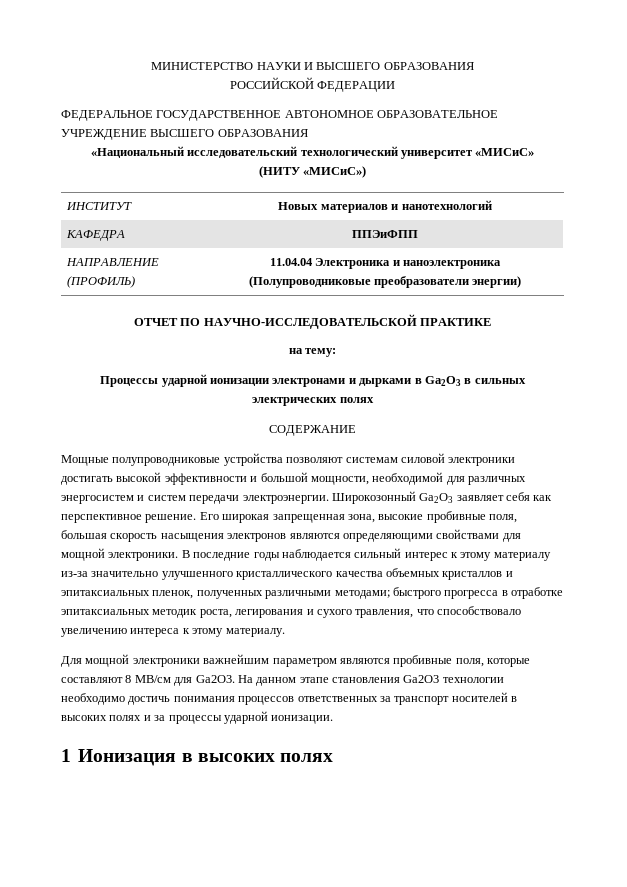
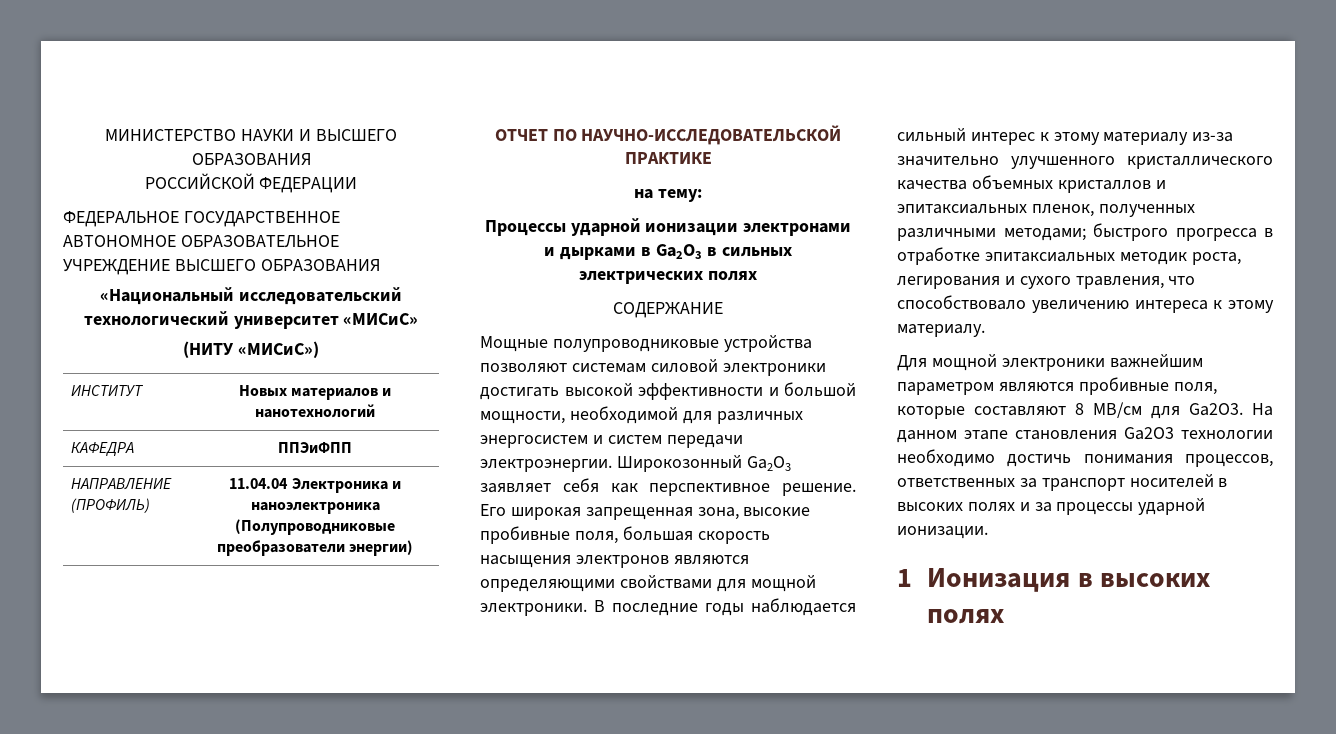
- На данном этапе становления Ga2O3 технологии необходимо достичь понимания процессов ответственных за транспорт носителей в высоких полях и за процессы ударной ионизации.
+ На данном этапе становления Ga2O3 технологии необходимо достичь понимания процессов, ответственных за транспорт носителей в высоких полях и за процессы ударной ионизации.

